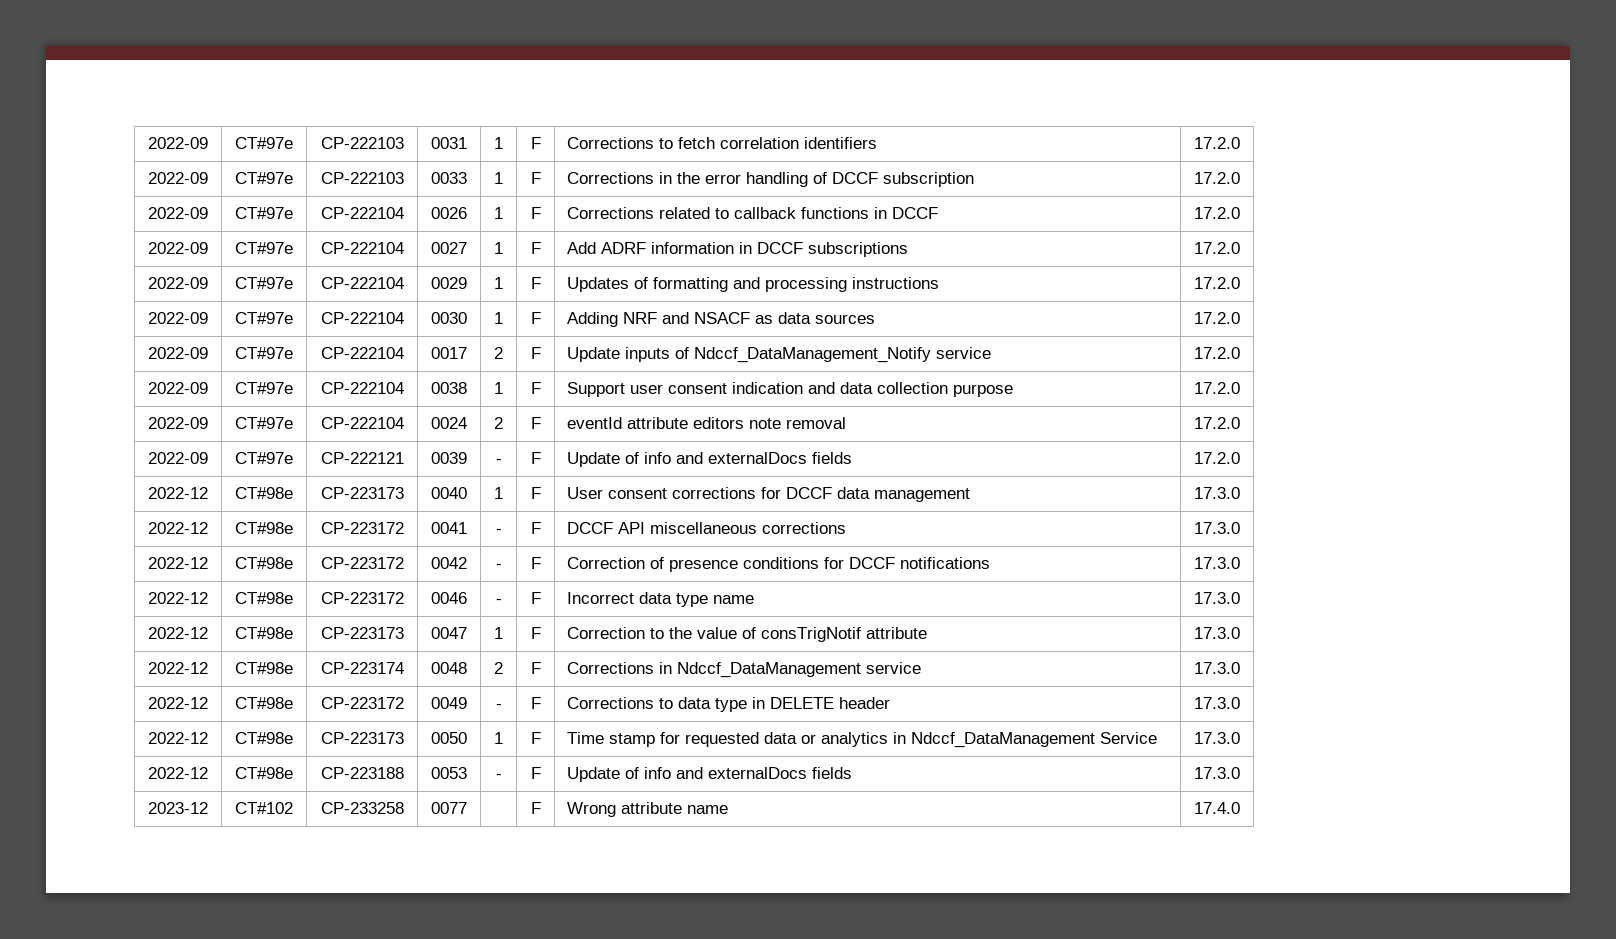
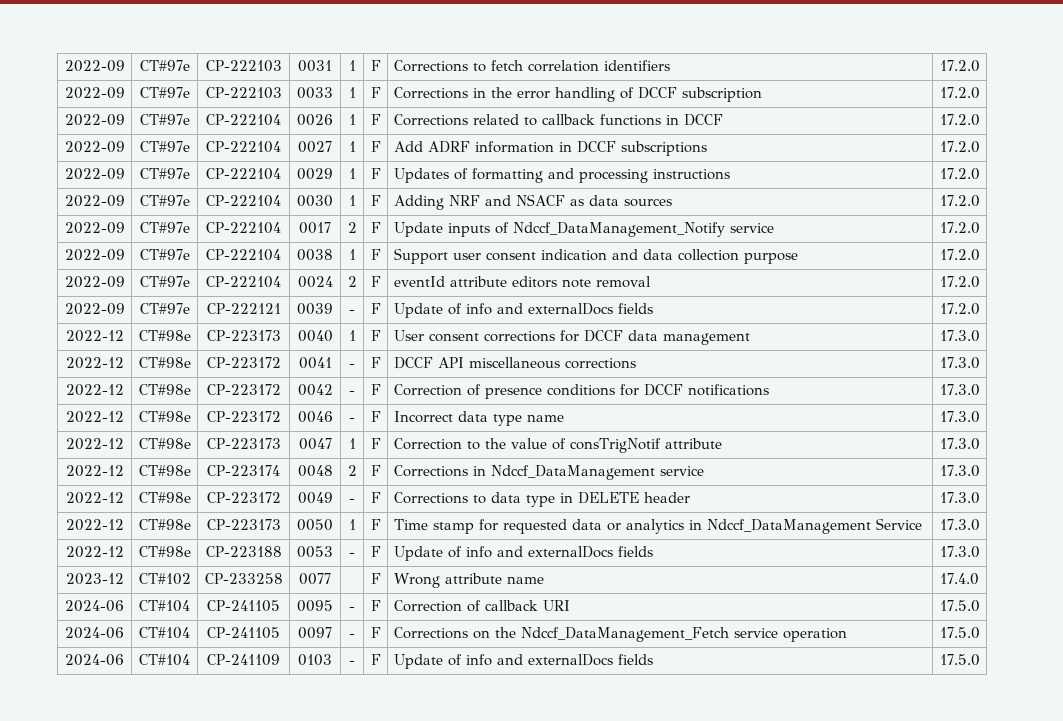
+ 2024-06 | CT#104 | CP-241105 | 0095 | - | F | Correction of callback URI | 17.5.0
+ 2024-06 | CT#104 | CP-241105 | 0097 | - | F | Corrections on the Ndccf_DataManagement_Fetch service operation | 17.5.0
+ 2024-06 | CT#104 | CP-241109 | 0103 | - | F | Update of info and externalDocs fields | 17.5.0

